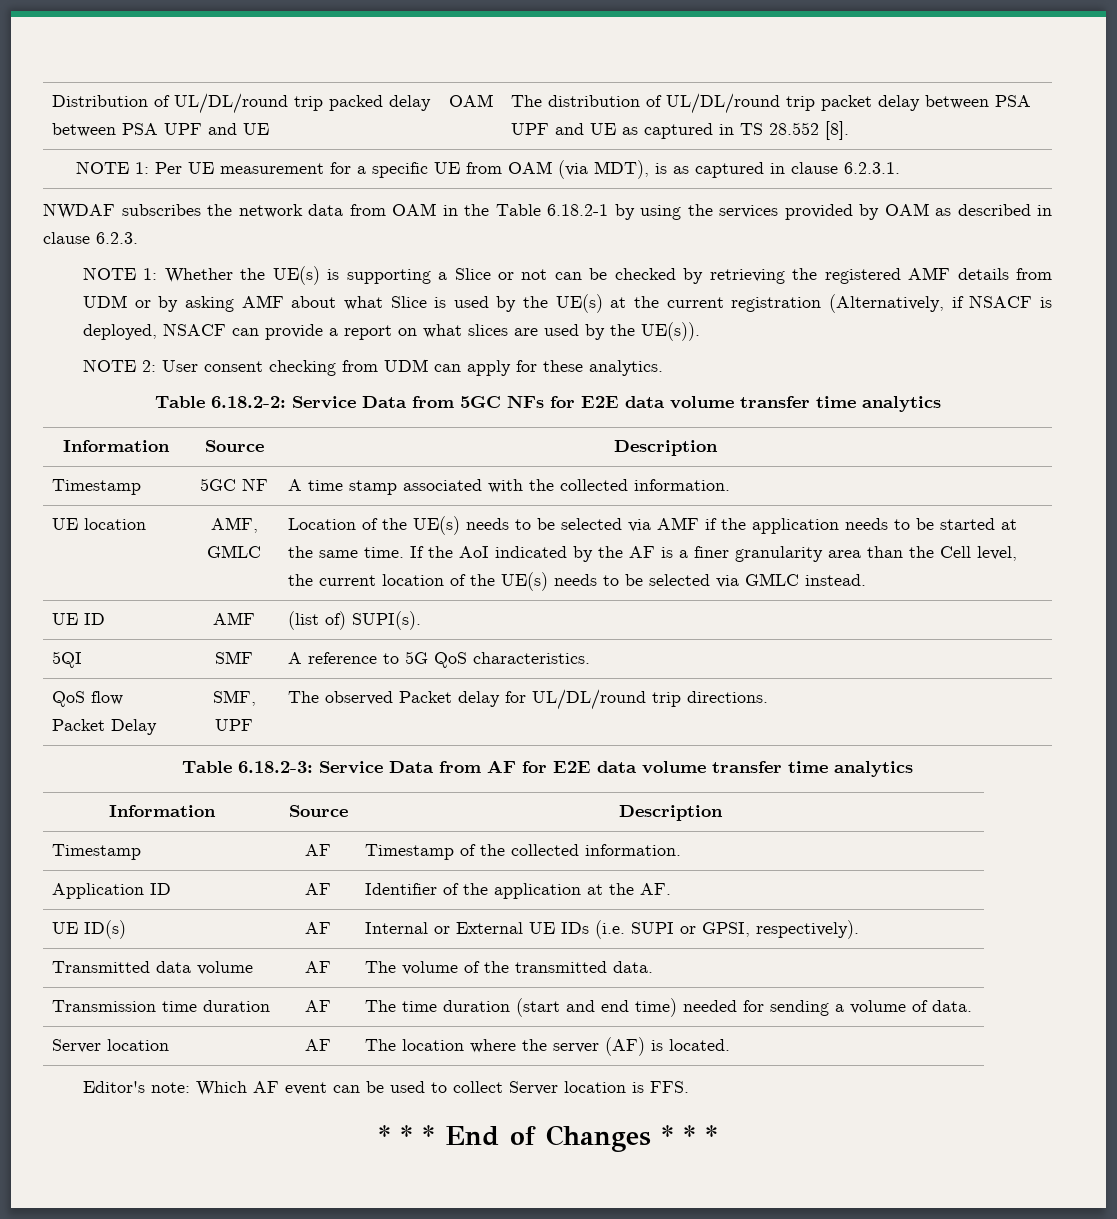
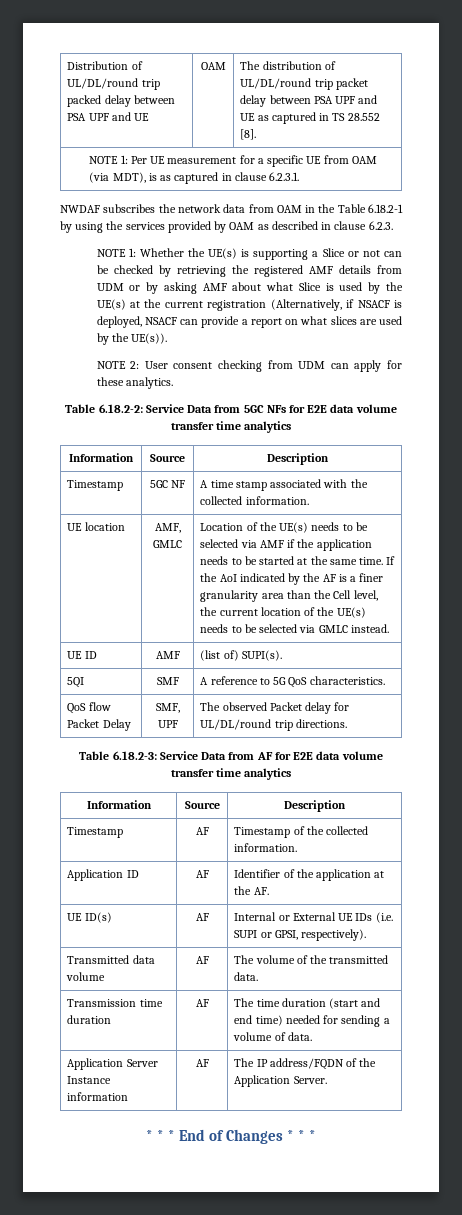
- Server location | AF | The location where the server (AF) is located.
- Editor's note: Which AF event can be used to collect Server location is FFS.
+ Application Server Instance information | AF | The IP address/FQDN of the Application Server.

